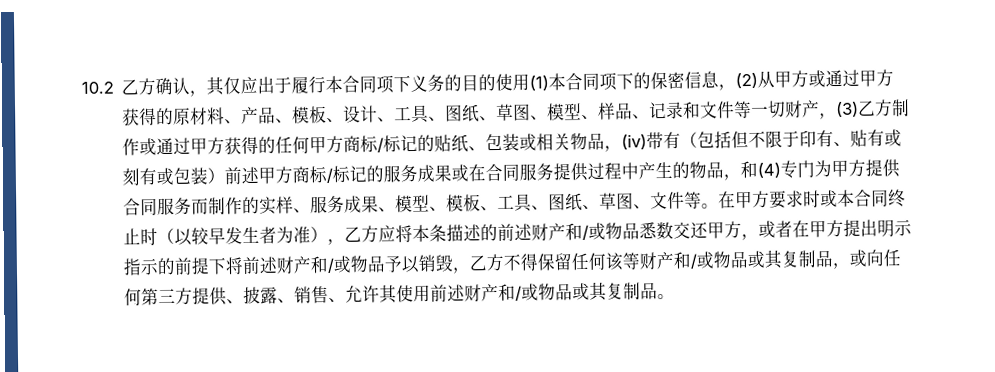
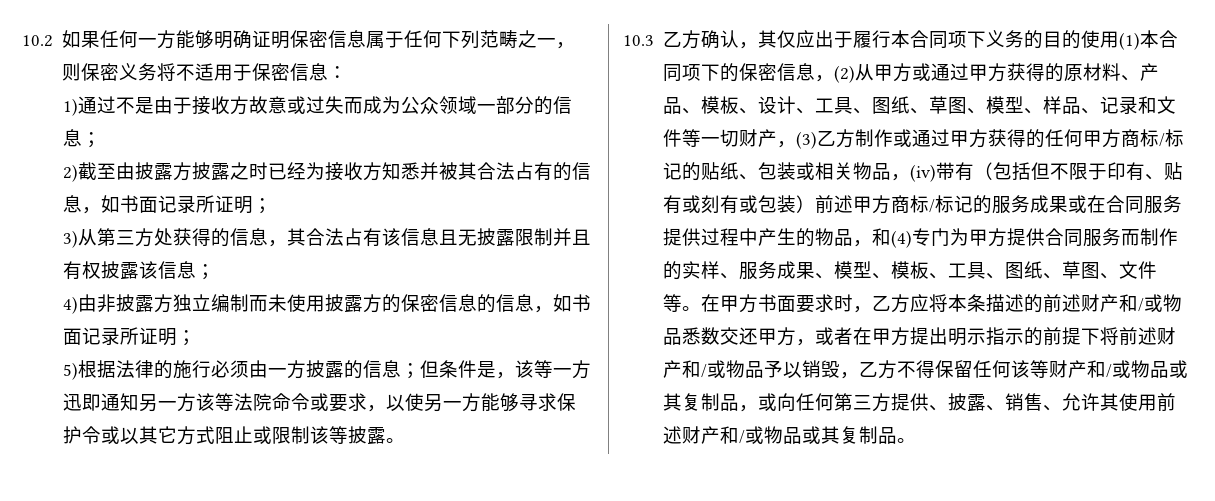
- 10.2乙方确认，其仅应出于履行本合同项下义务的目的使用(1)本合同项下的保密信息，(2)从甲方或通过甲方获得的原材料、产品、模板、设计、工具、图纸、草图、模型、样品、记录和文件等一切财产，(3)乙方制作或通过甲方获得的任何甲方商标/标记的贴纸、包装或相关物品，(iv)带有（包括但不限于印有、贴有或刻有或包装）前述甲方商标/标记的服务成果或在合同服务提供过程中产生的物品，和(4)专门为甲方提供合同服务而制作的实样、服务成果、模型、模板、工具、图纸、草图、文件等。
+ 10.2如果任何一方能够明确证明保密信息属于任何下列范畴之一，则保密义务将不适用于保密信息：
+ 1)通过不是由于接收方故意或过失而成为公众领域一部分的信息；
+ 2)截至由披露方披露之时已经为接收方知悉并被其合法占有的信息，如书面记录所证明；
+ 3)从第三方处获得的信息，其合法占有该信息且无披露限制并且有权披露该信息；
+ 4)由非披露方独立编制而未使用披露方的保密信息的信息，如书面记录所证明；
+ 5)根据法律的施行必须由一方披露的信息；但条件是，该等一方迅即通知另一方该等法院命令或要求，以使另一方能够寻求保护令或以其它方式阻止或限制该等披露。
+ 10.3乙方确认，其仅应出于履行本合同项下义务的目的使用(1)本合同项下的保密信息，(2)从甲方或通过甲方获得的原材料、产品、模板、设计、工具、图纸、草图、模型、样品、记录和文件等一切财产，(3)乙方制作或通过甲方获得的任何甲方商标/标记的贴纸、包装或相关物品，(iv)带有（包括但不限于印有、贴有或刻有或包装）前述甲方商标/标记的服务成果或在合同服务提供过程中产生的物品，和(4)专门为甲方提供合同服务而制作的实样、服务成果、模型、模板、工具、图纸、草图、文件等。
- 在甲方要求时或本合同终止时（以较早发生者为准），乙方应将本条描述的前述财产和/或物品悉数交还甲方，或者在甲方提出明示指示的前提下将前述财产和/或物品予以销毁，乙方不得保留任何该等财产和/或物品或其复制品，或向任何第三方提供、披露、销售、允许其使用前述财产和/或物品或其复制品。
+ 在甲方书面要求时，乙方应将本条描述的前述财产和/或物品悉数交还甲方，或者在甲方提出明示指示的前提下将前述财产和/或物品予以销毁，乙方不得保留任何该等财产和/或物品或其复制品，或向任何第三方提供、披露、销售、允许其使用前述财产和/或物品或其复制品。

